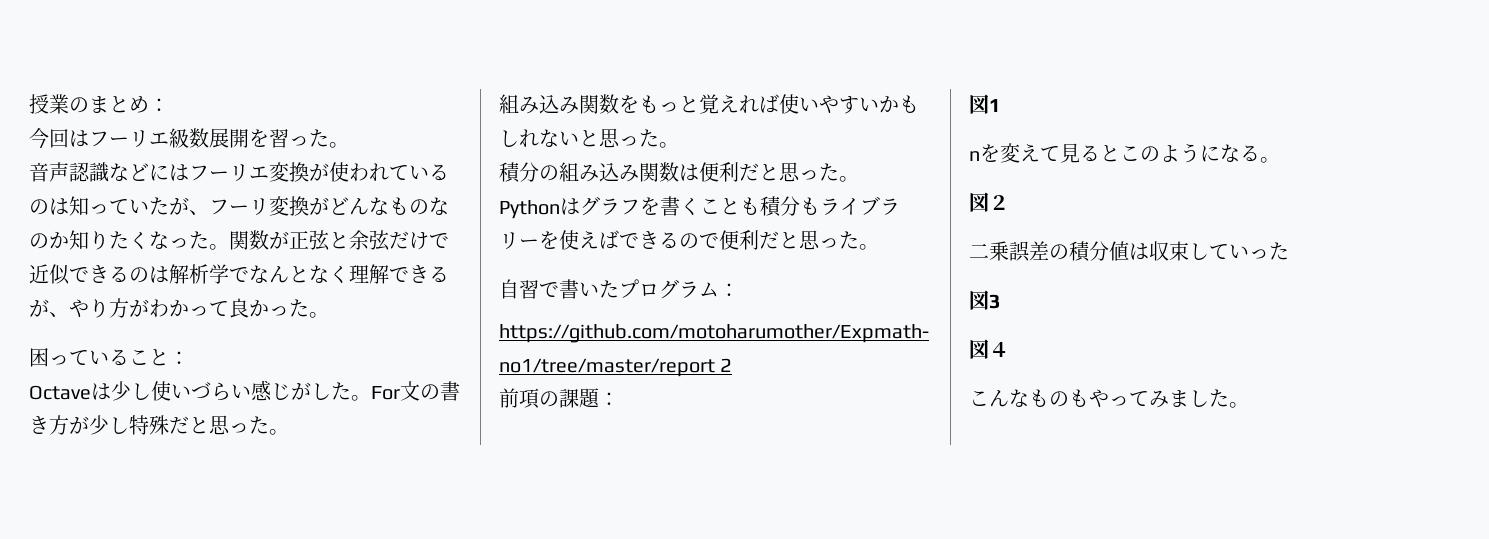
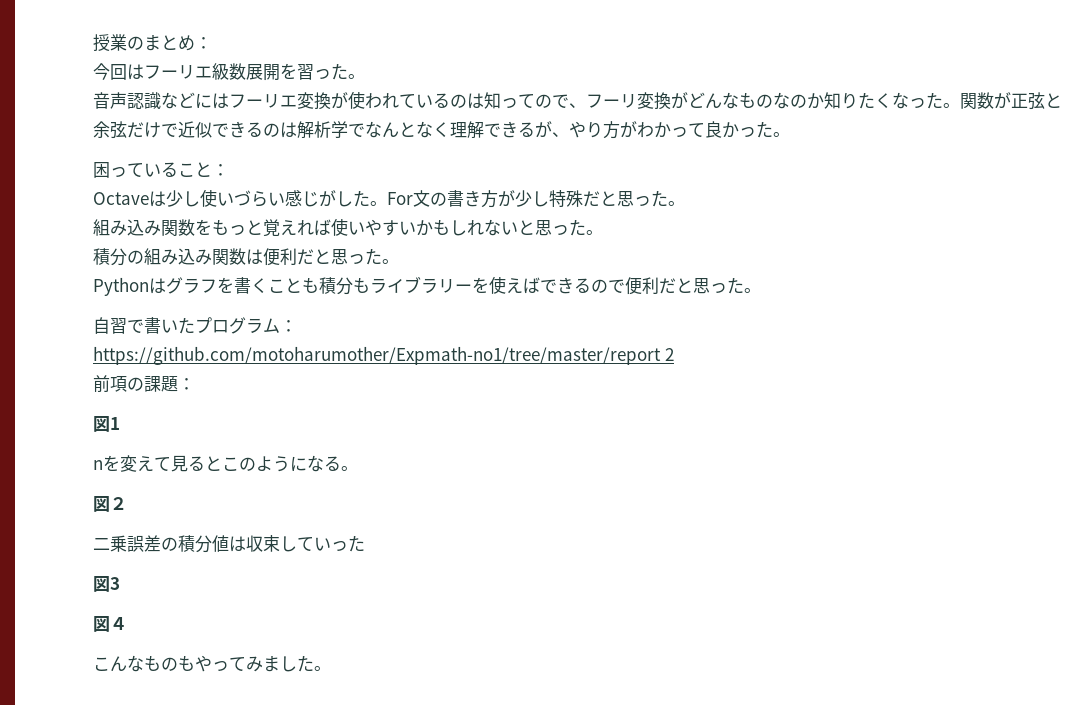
- 音声認識などにはフーリエ変換が使われているのは知っていたが、フーリ変換がどんなものなのか知りたくなった。
+ 音声認識などにはフーリエ変換が使われているのは知ってので、フーリ変換がどんなものなのか知りたくなった。

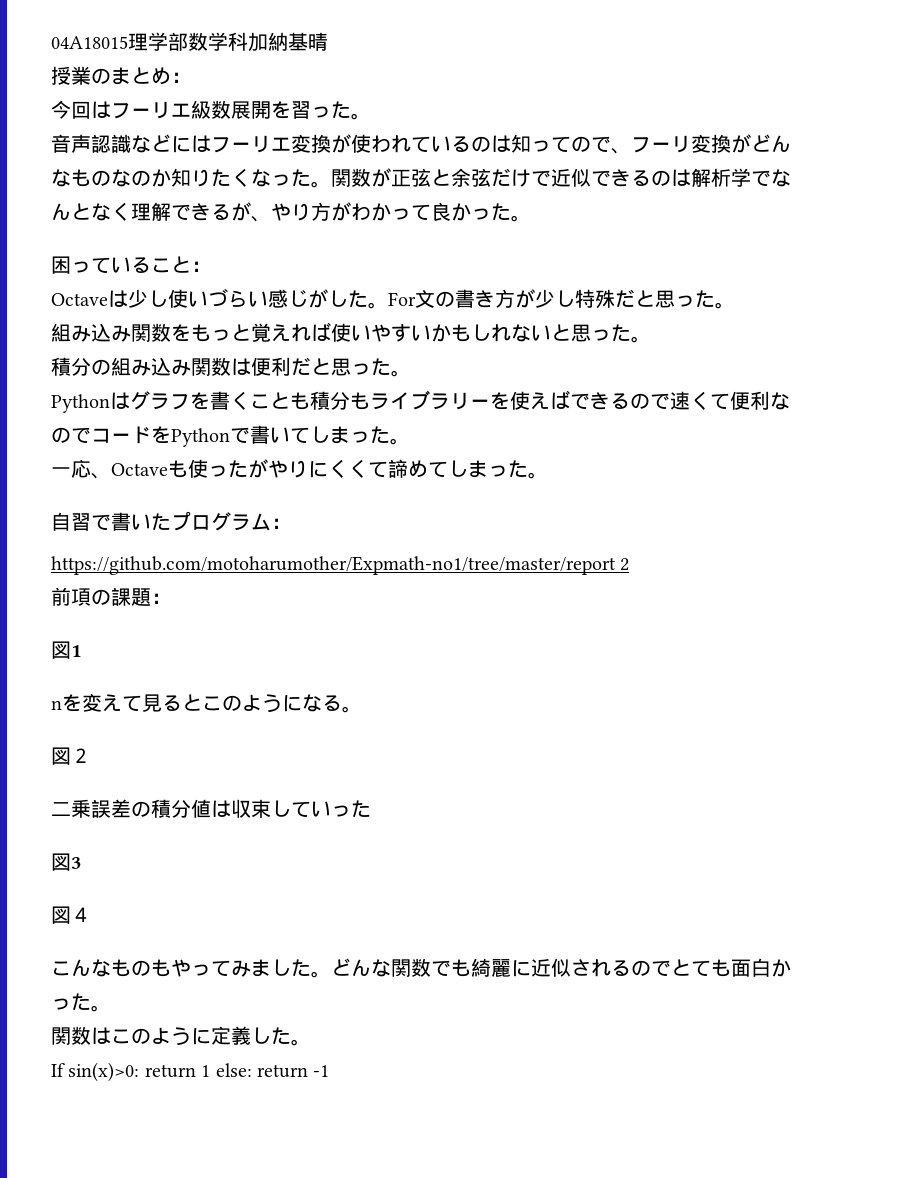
+ 04A18015理学部数学科加納基晴
- Pythonはグラフを書くことも積分もライブラリーを使えばできるので便利だと思った。
+ Pythonはグラフを書くことも積分もライブラリーを使えばできるので速くて便利なのでコードをPythonで書いてしまった。
+ 一応、Octaveも使ったがやりにくくて諦めてしまった。
+ どんな関数でも綺麗に近似されるのでとても面白かった。
+ 関数はこのように定義した。
+ If sin(x)>0: return 1 else: return -1

